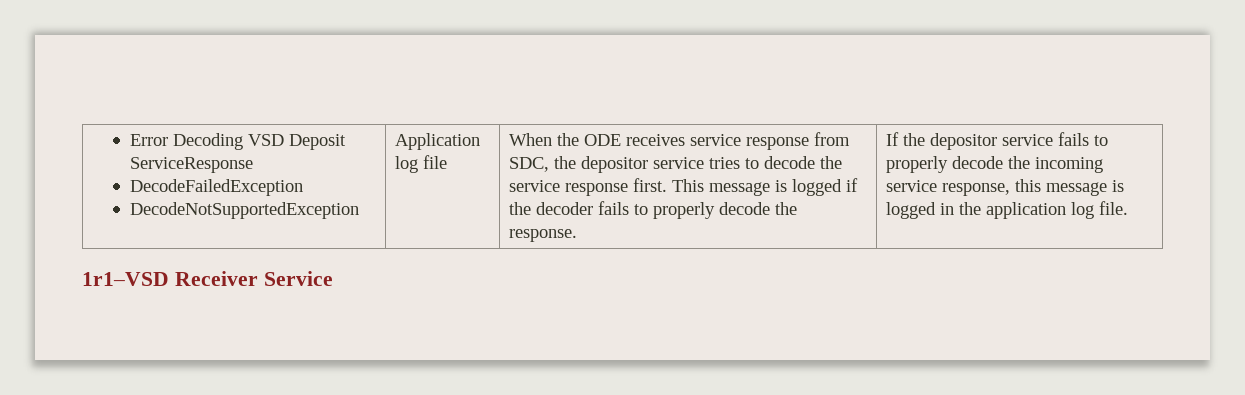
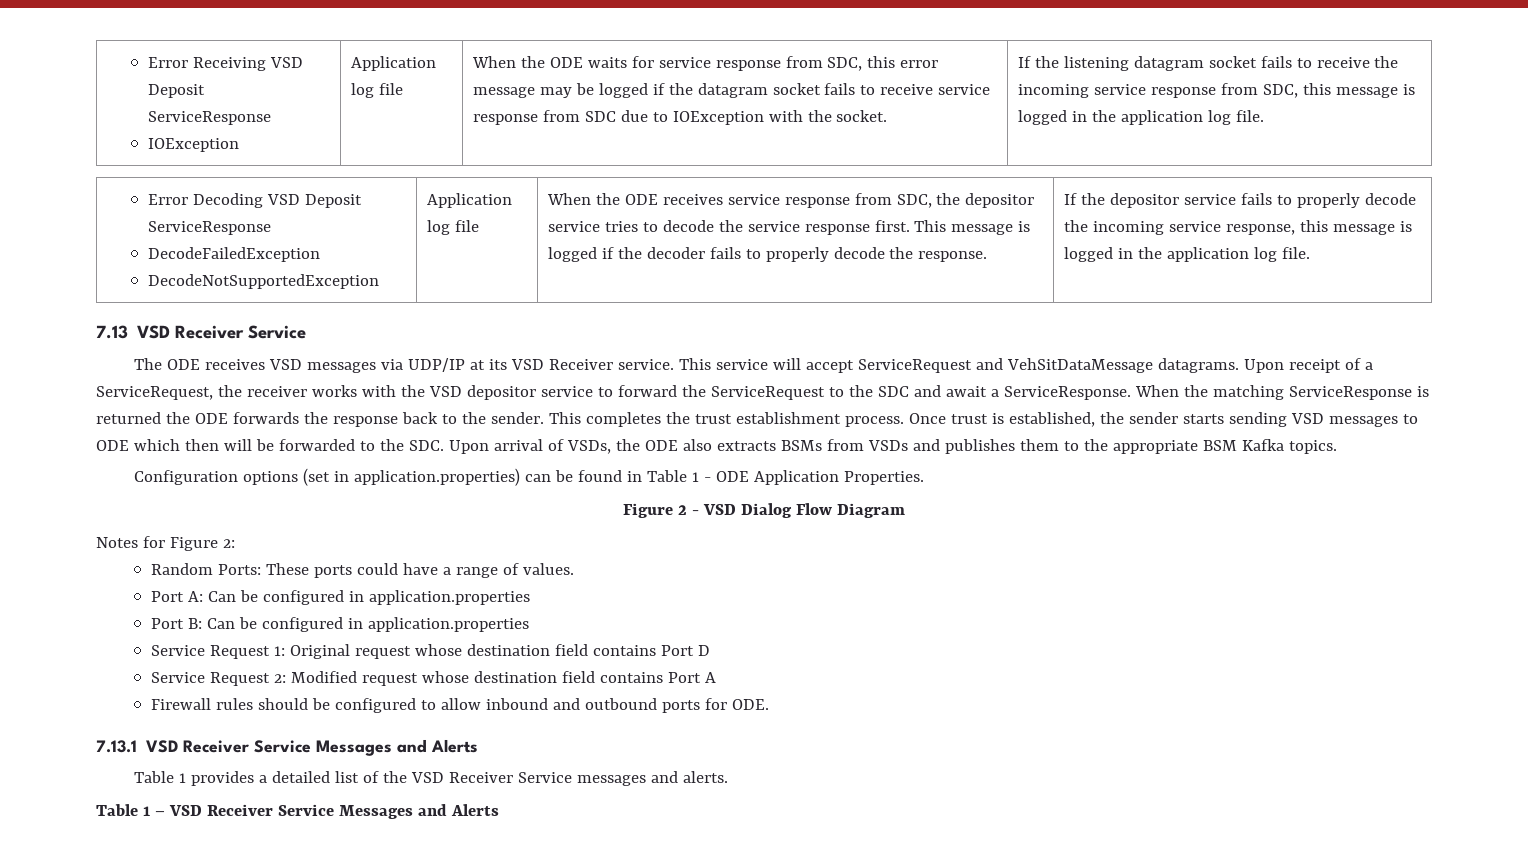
+ Error Receiving VSD Deposit ServiceResponse
+ IOException | Application log file | When the ODE waits for service response from SDC, this error message may be logged if the datagram socket fails to receive service response from SDC due to IOException with the socket. | If the listening datagram socket fails to receive the incoming service response from SDC, this message is logged in the application log file.
- 1r1–VSD Receiver Service
+ 7.13 VSD Receiver Service
+ The ODE receives VSD messages via UDP/IP at its VSD Receiver service. This service will accept ServiceRequest and VehSitDataMessage datagrams. Upon receipt of a ServiceRequest, the receiver works with the VSD depositor service to forward the ServiceRequest to the SDC and await a ServiceResponse. When the matching ServiceResponse is returned the ODE forwards the response back to the sender. This completes the trust establishment process. Once trust is established, the sender starts sending VSD messages to ODE which then will be forwarded to the SDC. Upon arrival of VSDs, the ODE also extracts BSMs from VSDs and publishes them to the appropriate BSM Kafka topics.
+ Configuration options (set in application.properties) can be found in Table 1 - ODE Application Properties.
+ Figure 2 - VSD Dialog Flow Diagram
+ Notes for Figure 2:
+ Random Ports: These ports could have a range of values.
+ Port A: Can be configured in application.properties
+ Port B: Can be configured in application.properties
+ Service Request 1: Original request whose destination field contains Port D
+ Service Request 2: Modified request whose destination field contains Port A
+ Firewall rules should be configured to allow inbound and outbound ports for ODE.
+ 7.13.1 VSD Receiver Service Messages and Alerts
+ Table 1 provides a detailed list of the VSD Receiver Service messages and alerts.
+ Table 1 – VSD Receiver Service Messages and Alerts

